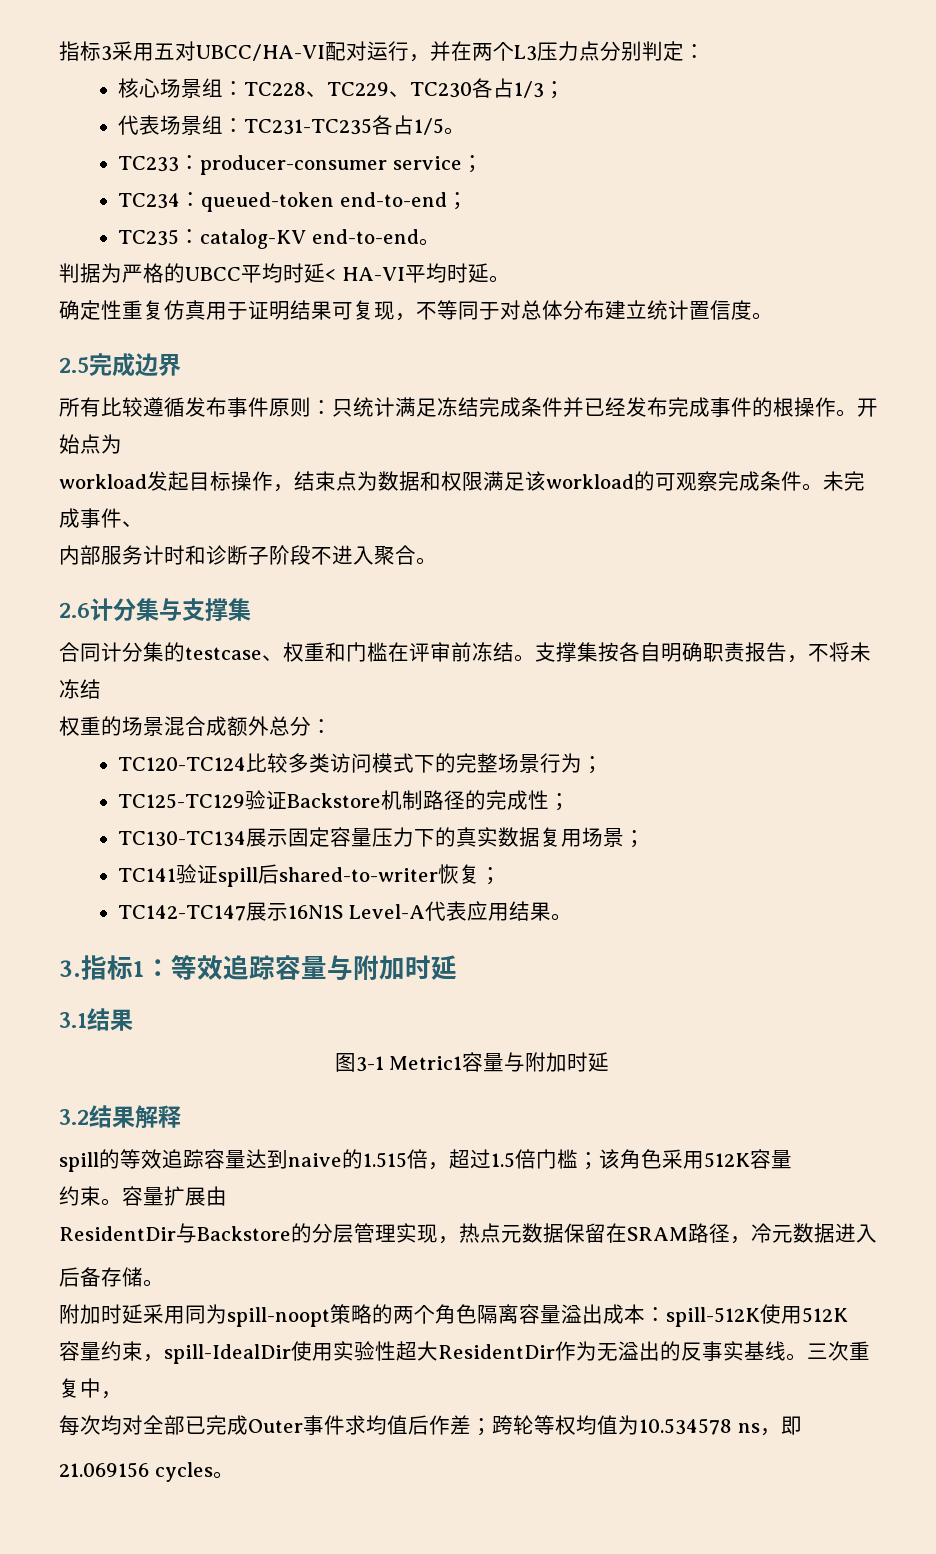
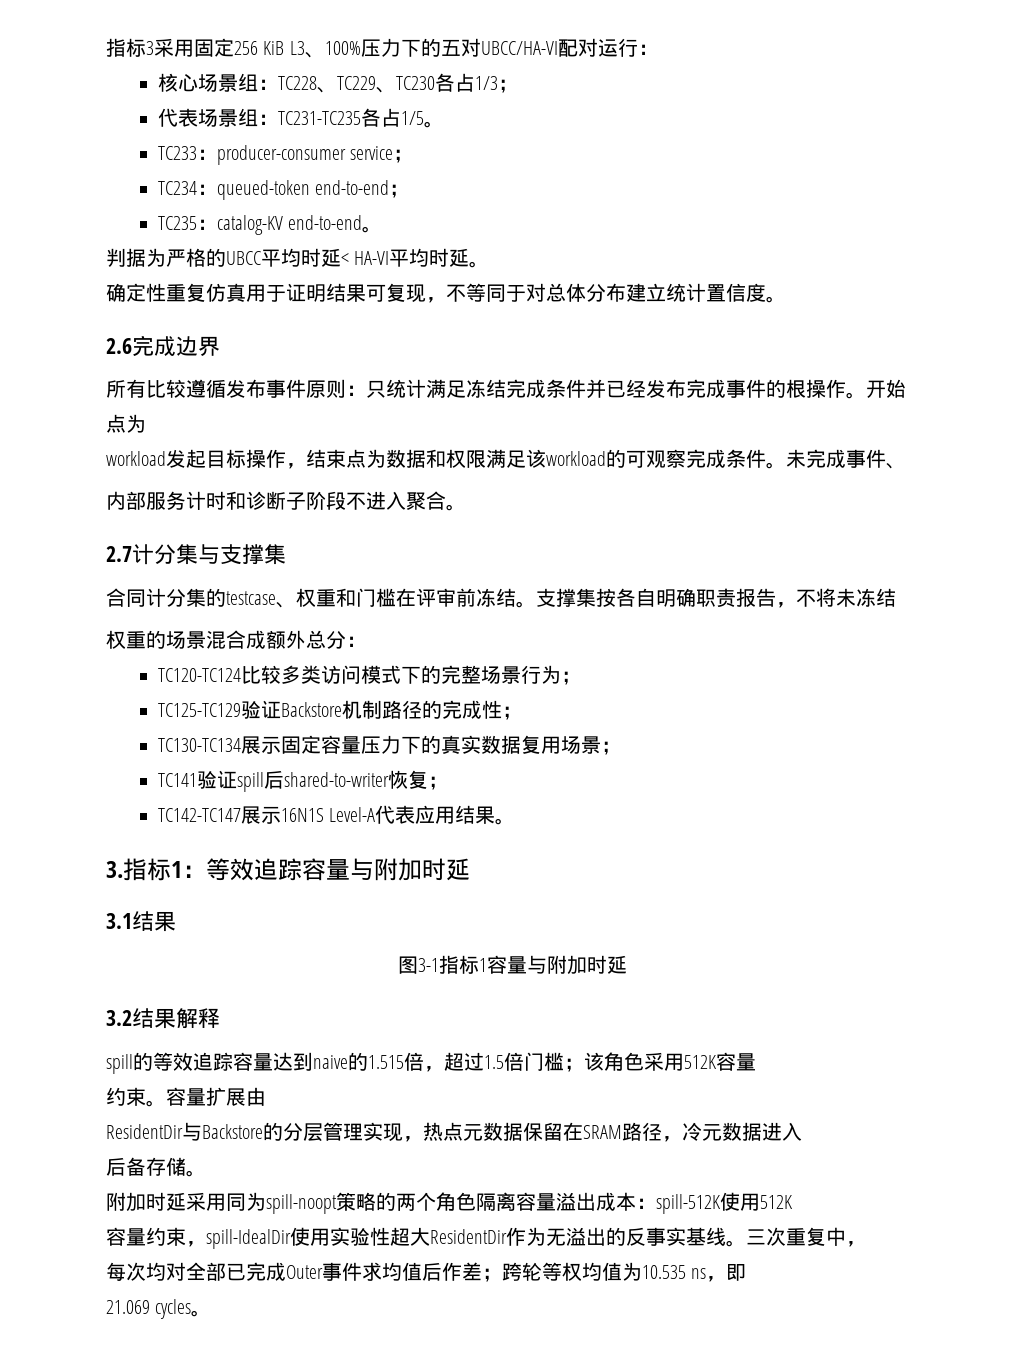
- 指标3采用五对UBCC/HA-VI配对运行，并在两个L3压力点分别判定：
+ 指标3采用固定256 KiB L3、100%压力下的五对UBCC/HA-VI配对运行：
- 2.5完成边界
+ 2.6完成边界
- 2.6计分集与支撑集
+ 2.7计分集与支撑集
- 图3-1 Metric1容量与附加时延
+ 图3-1指标1容量与附加时延
- 每次均对全部已完成Outer事件求均值后作差；跨轮等权均值为10.534578 ns，即
+ 每次均对全部已完成Outer事件求均值后作差；跨轮等权均值为10.535 ns，即
- 21.069156 cycles。
+ 21.069 cycles。

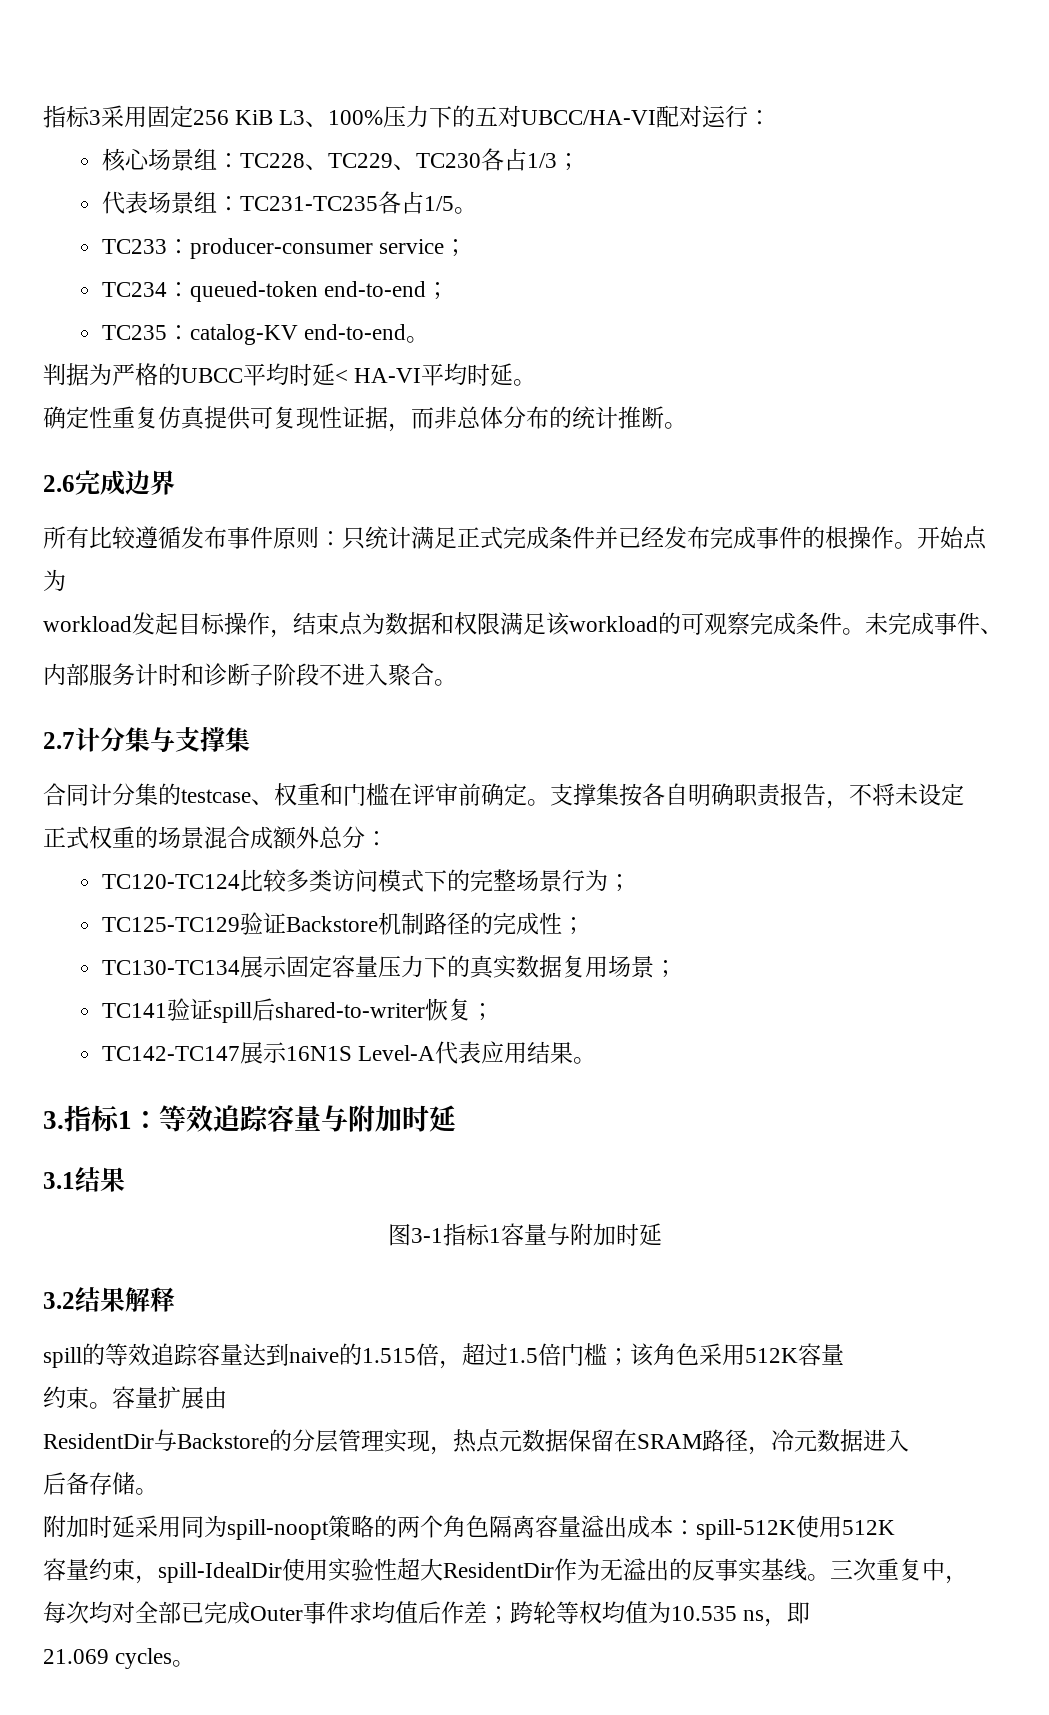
- 确定性重复仿真用于证明结果可复现，不等同于对总体分布建立统计置信度。
+ 确定性重复仿真提供可复现性证据，而非总体分布的统计推断。
- 所有比较遵循发布事件原则：只统计满足冻结完成条件并已经发布完成事件的根操作。
+ 所有比较遵循发布事件原则：只统计满足正式完成条件并已经发布完成事件的根操作。
- 合同计分集的testcase、权重和门槛在评审前冻结。
+ 合同计分集的testcase、权重和门槛在评审前确定。
- 支撑集按各自明确职责报告，不将未冻结
- 权重的场景混合成额外总分：
+ 支撑集按各自明确职责报告，不将未设定
+ 正式权重的场景混合成额外总分：

